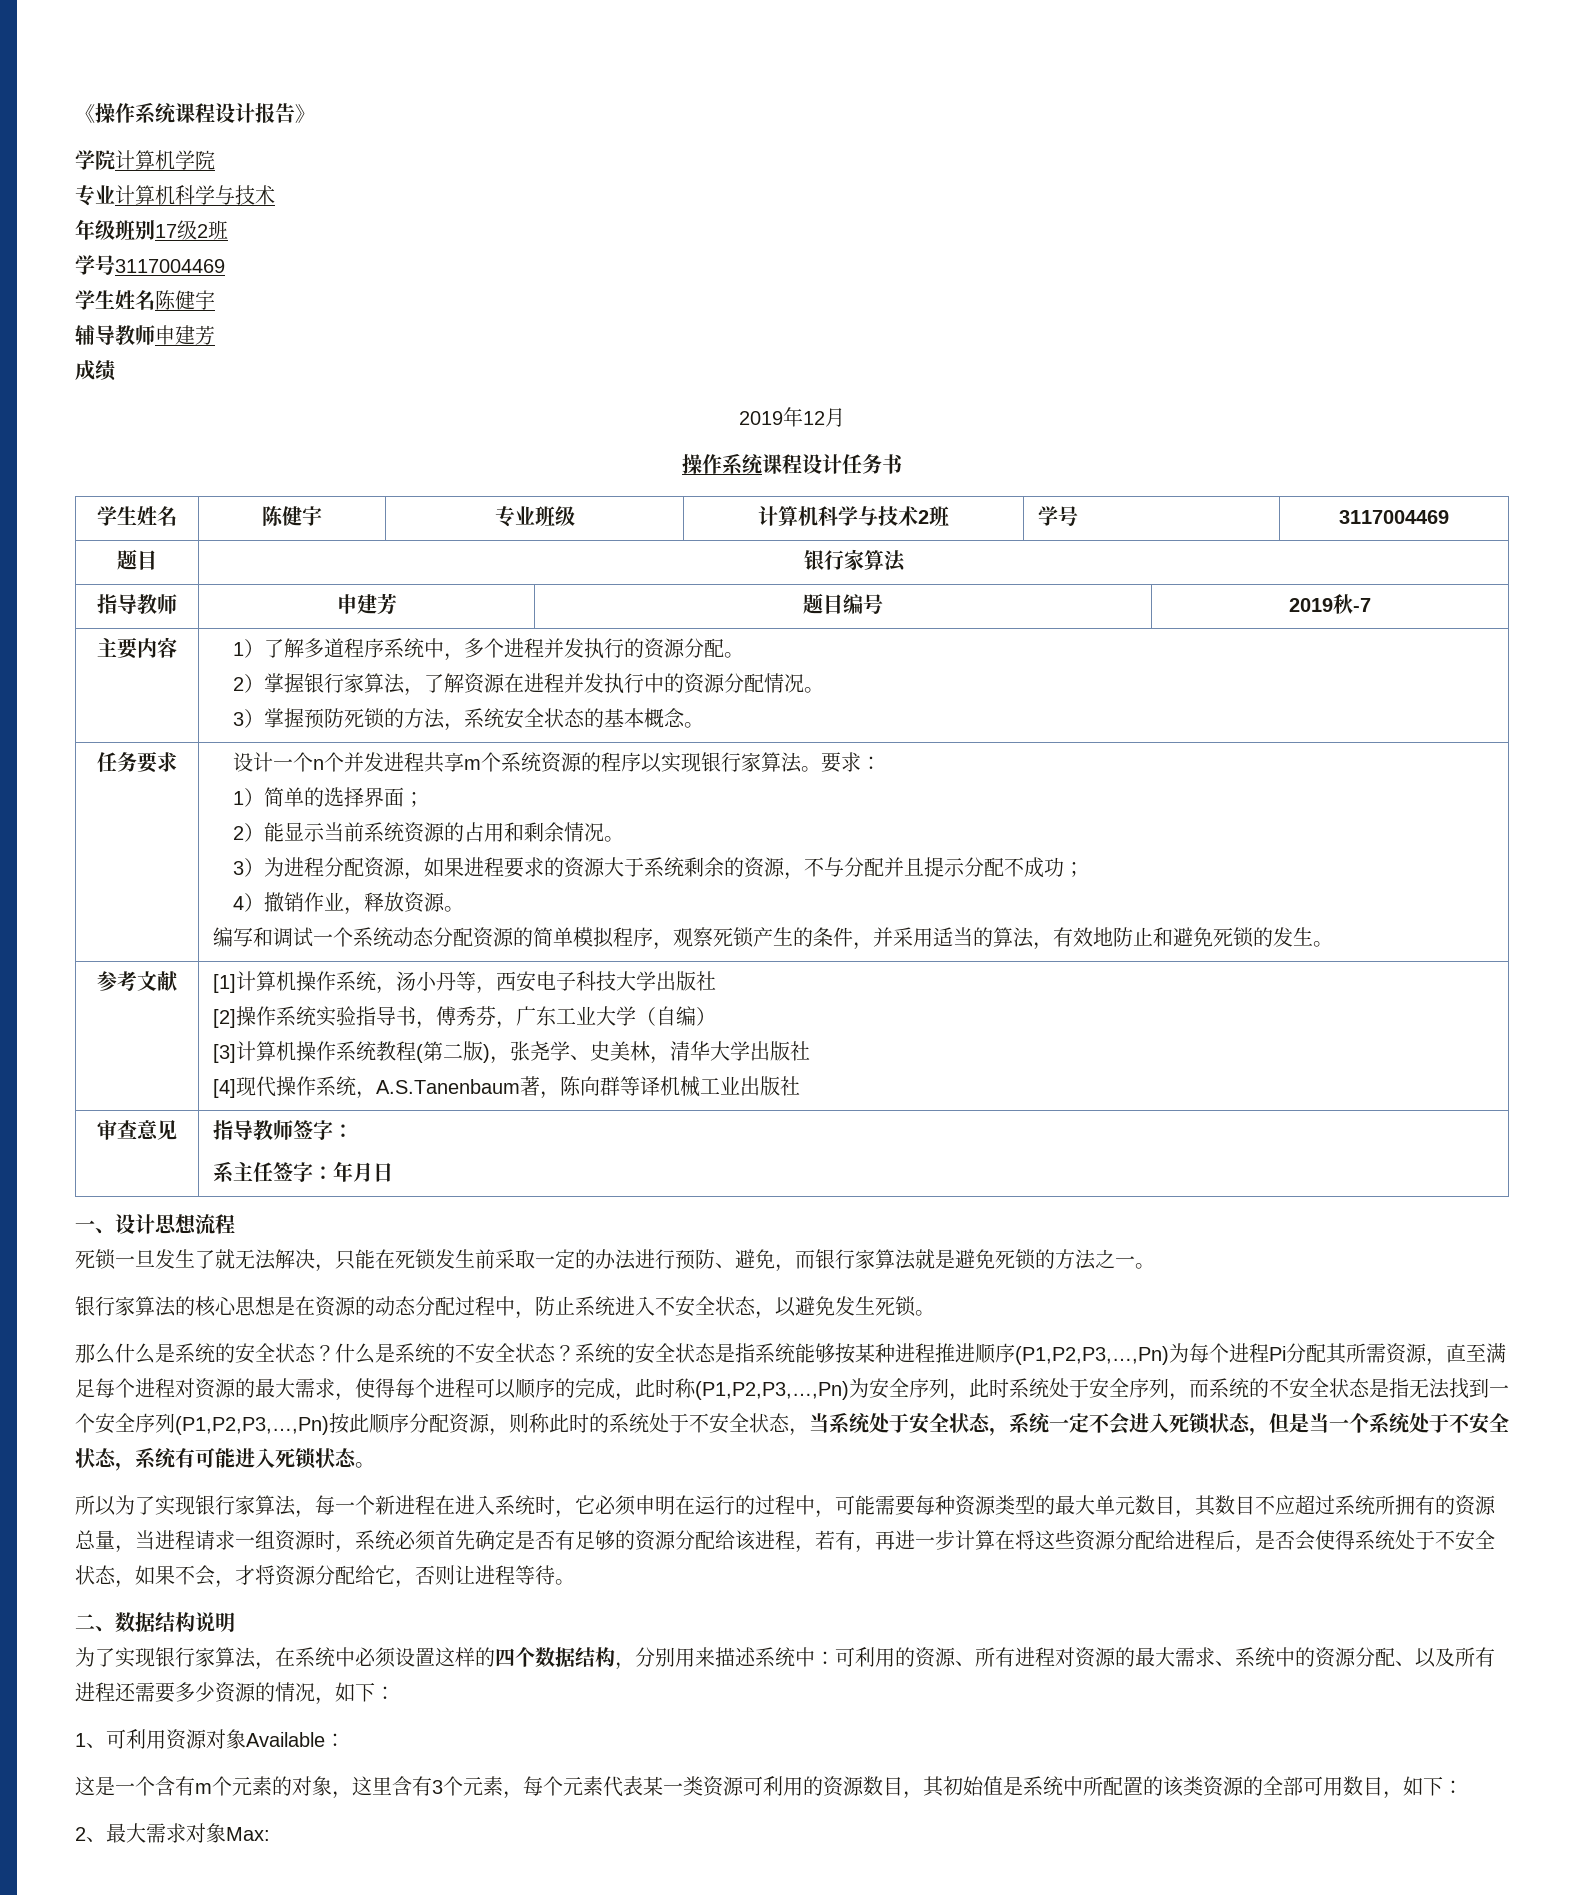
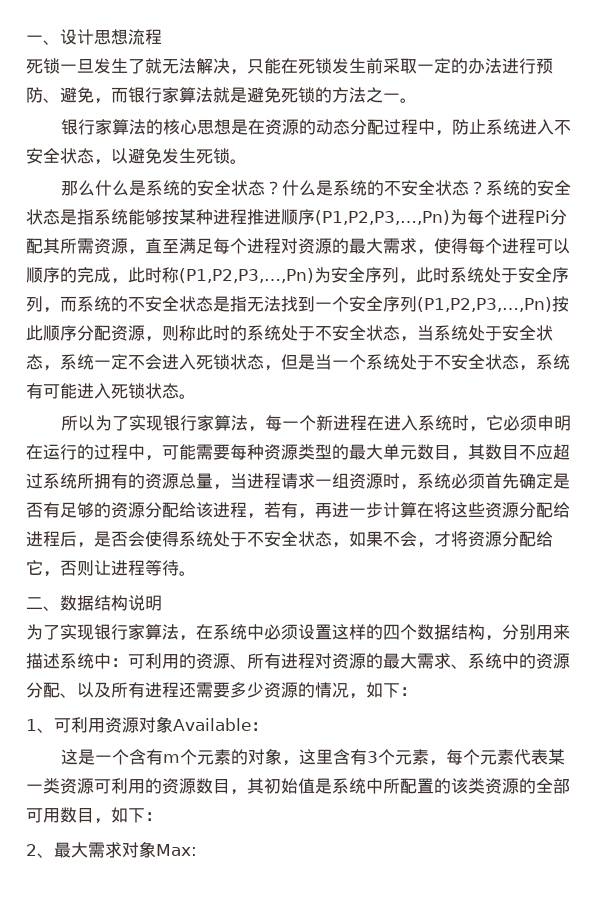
- 《操作系统课程设计报告》
- 学院计算机学院
- 专业计算机科学与技术
- 年级班别17级2班
- 学号3117004469
- 学生姓名陈健宇
- 辅导教师申建芳
- 成绩
- 2019年12月
- 操作系统课程设计任务书
- 学生姓名 | 陈健宇 | 专业班级 | 计算机科学与技术2班 | 学号 | 3117004469
- 题目 | 银行家算法
- 指导教师 | 申建芳 | 题目编号 | 2019秋-7
- 主要内容 | 1）了解多道程序系统中，多个进程并发执行的资源分配。
- 2）掌握银行家算法，了解资源在进程并发执行中的资源分配情况。
- 3）掌握预防死锁的方法，系统安全状态的基本概念。
- 任务要求 | 设计一个n个并发进程共享m个系统资源的程序以实现银行家算法。要求：
- 1）简单的选择界面；
- 2）能显示当前系统资源的占用和剩余情况。
- 3）为进程分配资源，如果进程要求的资源大于系统剩余的资源，不与分配并且提示分配不成功；
- 4）撤销作业，释放资源。
- 编写和调试一个系统动态分配资源的简单模拟程序，观察死锁产生的条件，并采用适当的算法，有效地防止和避免死锁的发生。
- 参考文献 | [1]计算机操作系统，汤小丹等，西安电子科技大学出版社
- [2]操作系统实验指导书，傅秀芬，广东工业大学（自编）
- [3]计算机操作系统教程(第二版)，张尧学、史美林，清华大学出版社
- [4]现代操作系统，A.S.Tanenbaum著，陈向群等译机械工业出版社
- 审查意见 | 指导教师签字：
- 系主任签字：年月日

